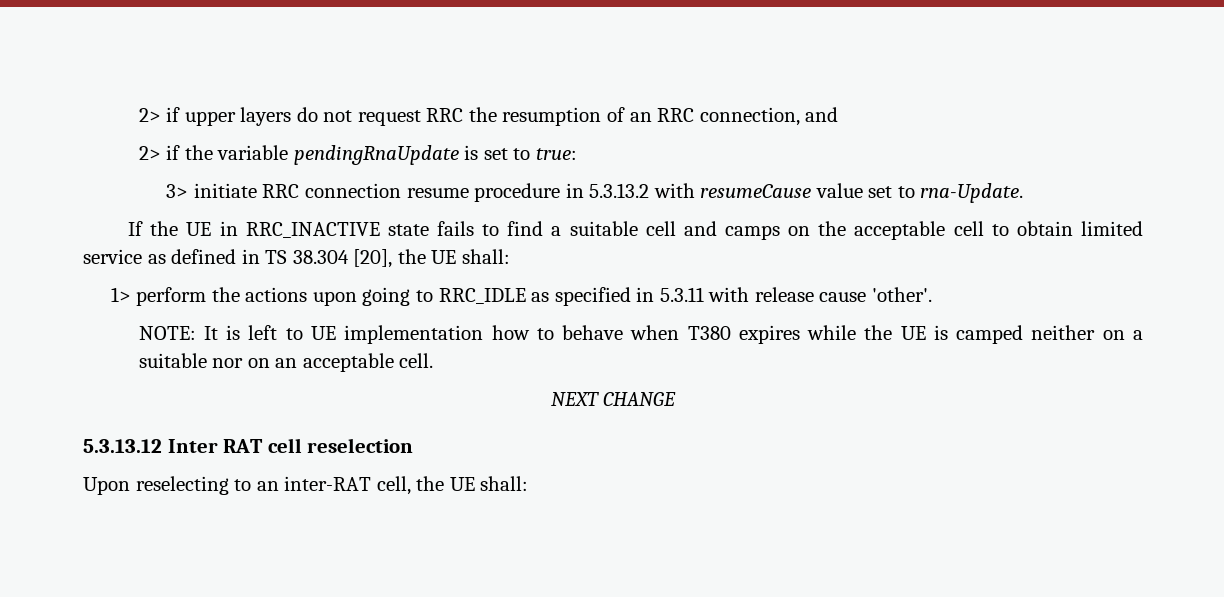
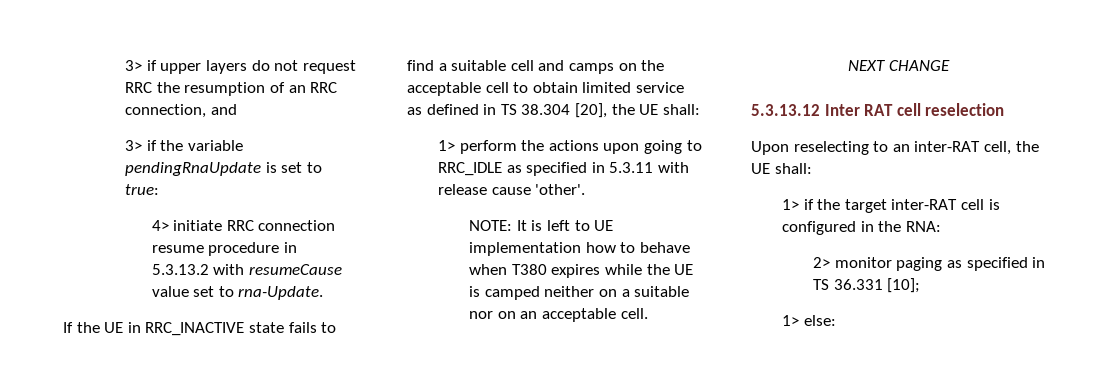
- 2> if upper layers do not request RRC the resumption of an RRC connection, and
+ 3> if upper layers do not request RRC the resumption of an RRC connection, and
- 2> if the variable pendingRnaUpdate is set to true:
+ 3> if the variable pendingRnaUpdate is set to true:
- 3> initiate RRC connection resume procedure in 5.3.13.2 with resumeCause value set to rna-Update.
+ 4> initiate RRC connection resume procedure in 5.3.13.2 with resumeCause value set to rna-Update.
+ 1> if the target inter-RAT cell is configured in the RNA:
+ 2> monitor paging as specified in TS 36.331 [10];
+ 1> else:

